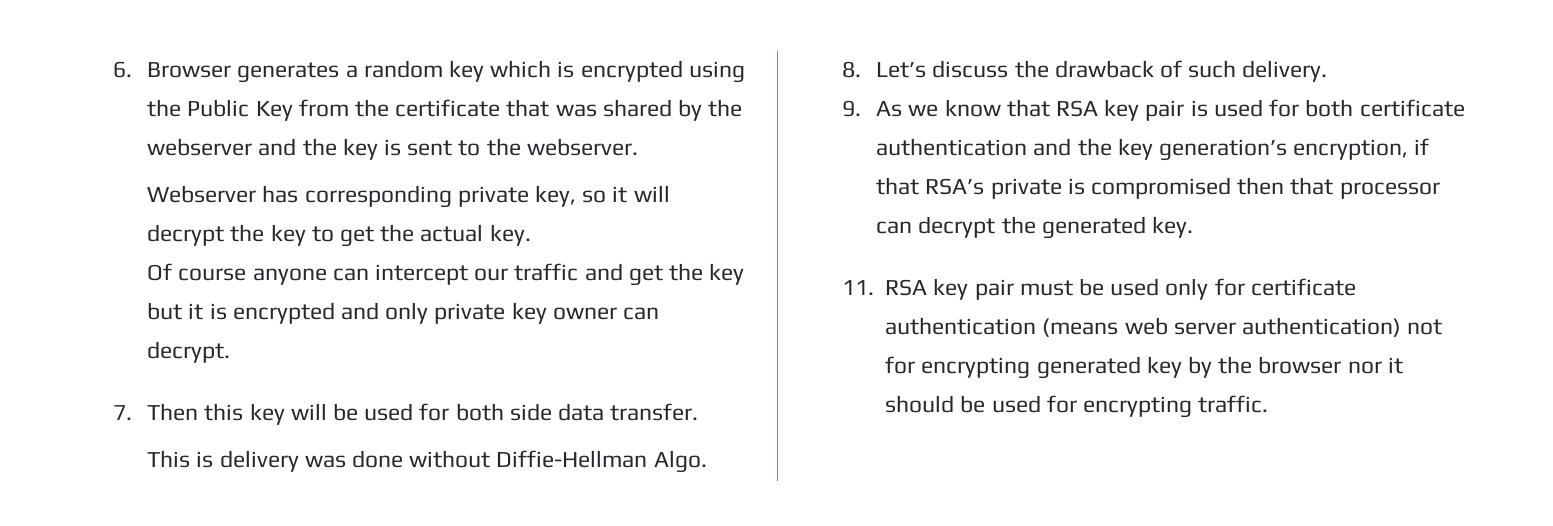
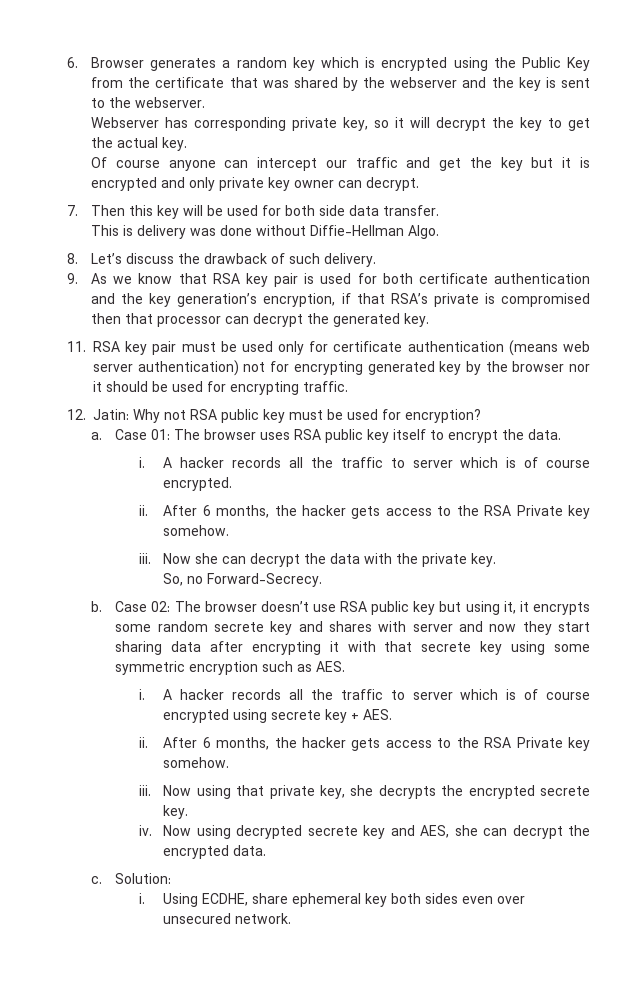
+ 12. Jatin: Why not RSA public key must be used for encryption?
+ a. Case 01: The browser uses RSA public key itself to encrypt the data.
+ i. A hacker records all the traffic to server which is of course encrypted.
+ ii. After 6 months, the hacker gets access to the RSA Private key somehow.
+ iii. Now she can decrypt the data with the private key.
+ So, no Forward-Secrecy.
+ b. Case 02: The browser doesn’t use RSA public key but using it, it encrypts some random secrete key and shares with server and now they start sharing data after encrypting it with that secrete key using some symmetric encryption such as AES.
+ i. A hacker records all the traffic to server which is of course encrypted using secrete key + AES.
+ ii. After 6 months, the hacker gets access to the RSA Private key somehow.
+ iii. Now using that private key, she decrypts the encrypted secrete key.
+ iv. Now using decrypted secrete key and AES, she can decrypt the encrypted data.
+ c. Solution:
+ i. Using ECDHE, share ephemeral key both sides even over unsecured network.

